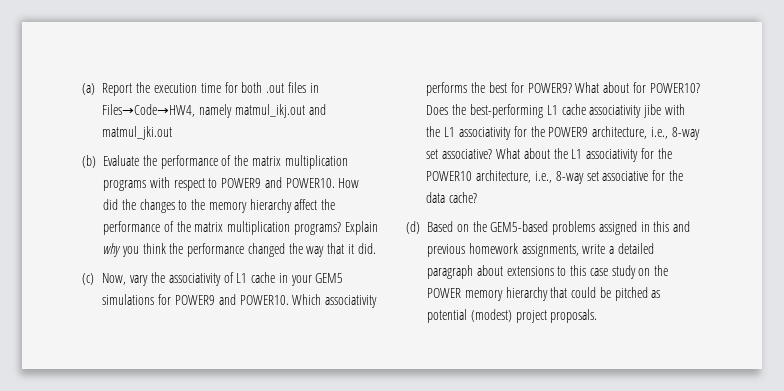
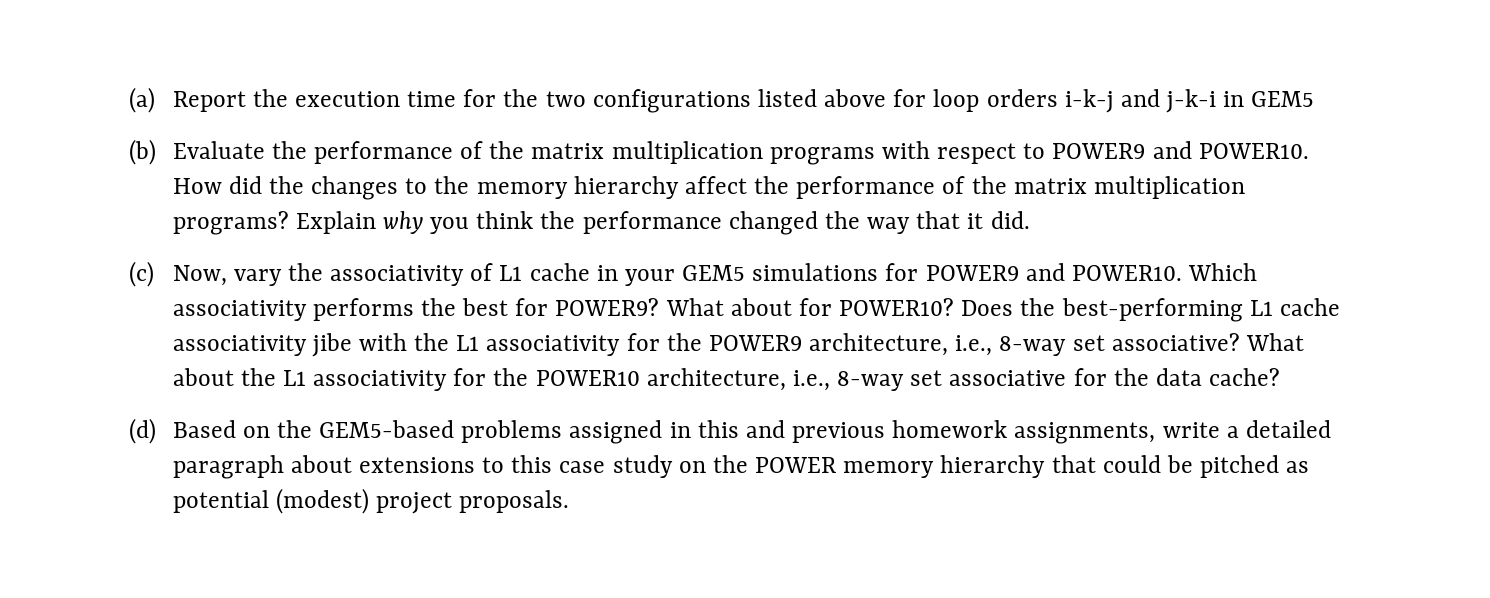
- (a) Report the execution time for both .out files in Files→Code→HW4, namely matmul_ikj.out and matmul_jki.out
+ (a) Report the execution time for the two configurations listed above for loop orders i-k-j and j-k-i in GEM5

